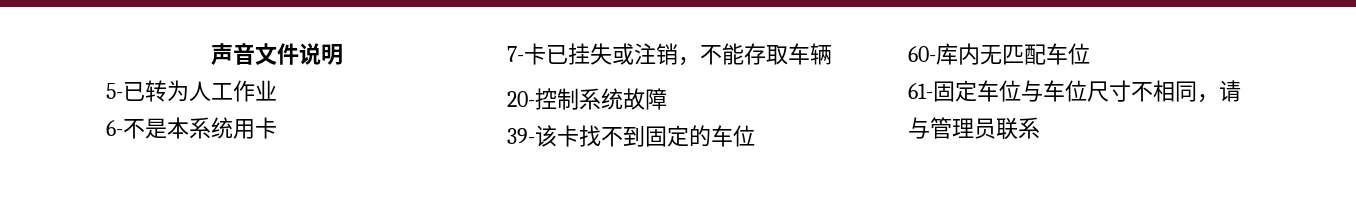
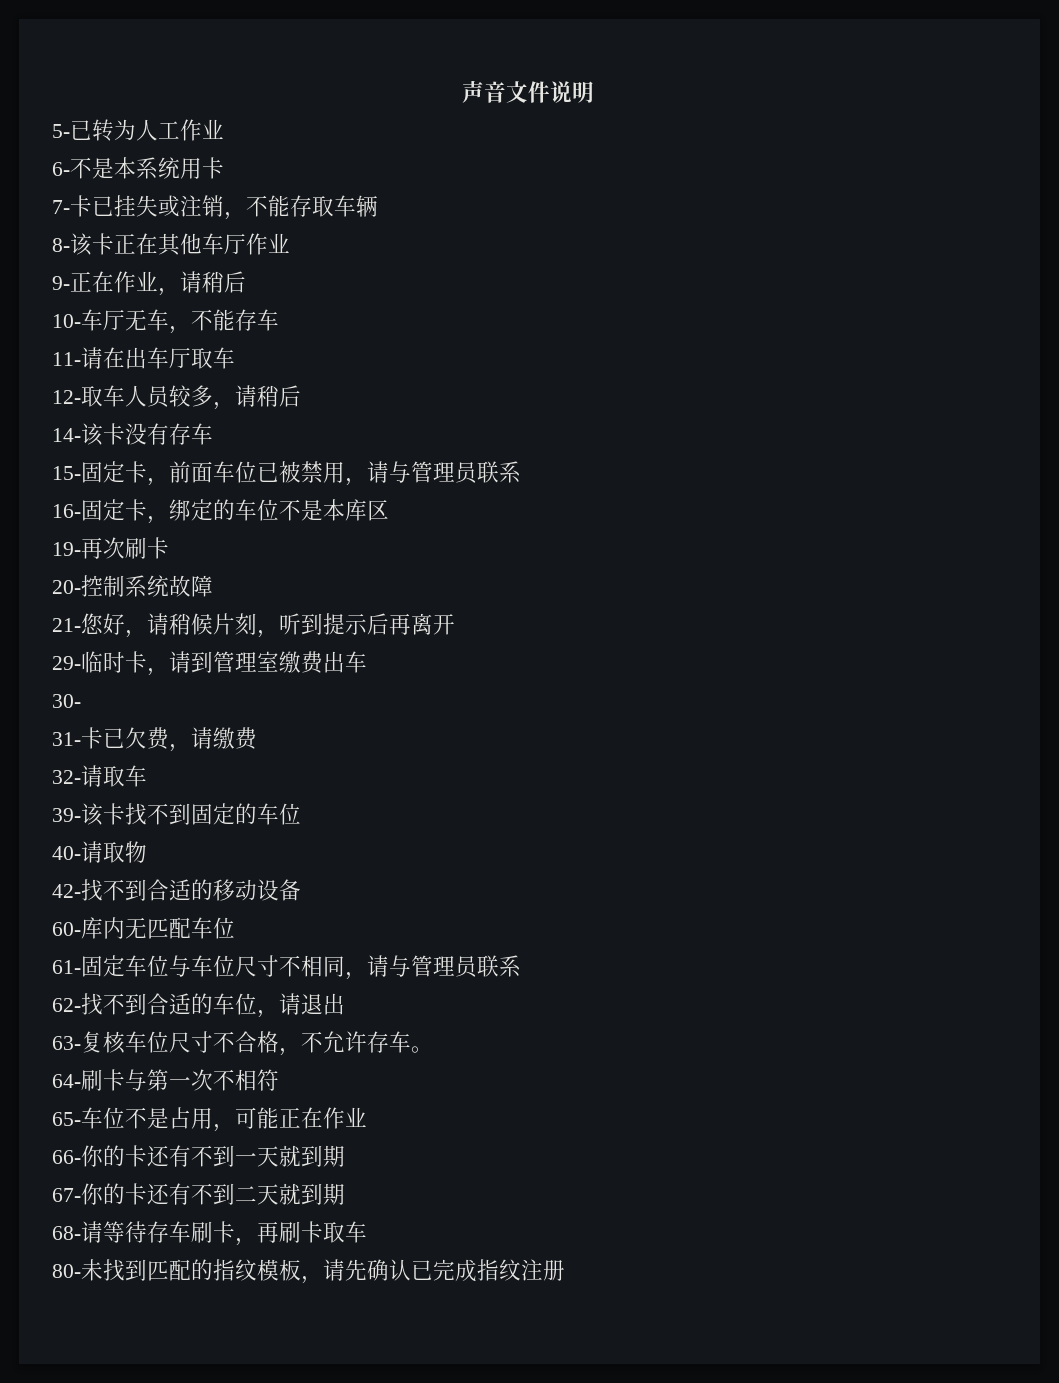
+ 8-该卡正在其他车厅作业
+ 9-正在作业，请稍后
+ 10-车厅无车，不能存车
+ 11-请在出车厅取车
+ 12-取车人员较多，请稍后
+ 14-该卡没有存车
+ 15-固定卡，前面车位已被禁用，请与管理员联系
+ 16-固定卡，绑定的车位不是本库区
+ 19-再次刷卡
  20-控制系统故障
+ 21-您好，请稍候片刻，听到提示后再离开
+ 29-临时卡，请到管理室缴费出车
+ 30-
+ 31-卡已欠费，请缴费
+ 32-请取车
+ 40-请取物
+ 42-找不到合适的移动设备
+ 62-找不到合适的车位，请退出
+ 63-复核车位尺寸不合格，不允许存车。
+ 64-刷卡与第一次不相符
+ 65-车位不是占用，可能正在作业
+ 66-你的卡还有不到一天就到期
+ 67-你的卡还有不到二天就到期
+ 68-请等待存车刷卡，再刷卡取车
+ 80-未找到匹配的指纹模板，请先确认已完成指纹注册

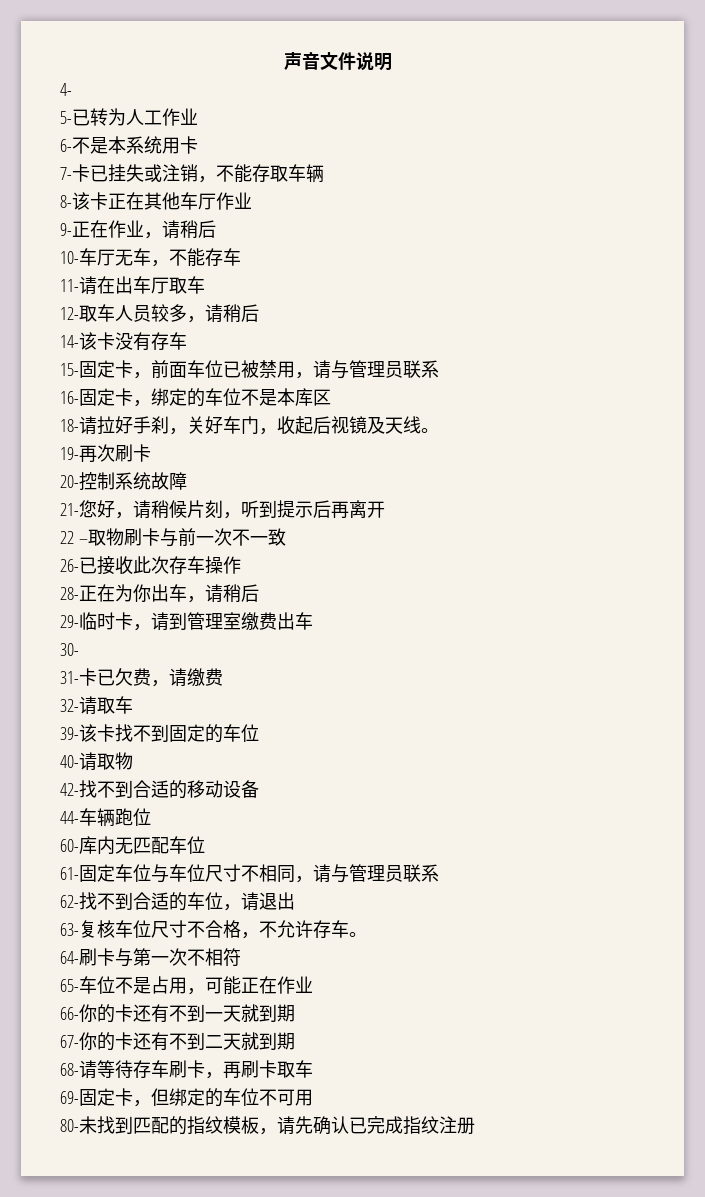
+ 4-
+ 18-请拉好手刹，关好车门，收起后视镜及天线。
+ 22 –取物刷卡与前一次不一致
+ 26-已接收此次存车操作
+ 28-正在为你出车，请稍后
+ 44-车辆跑位
+ 69-固定卡，但绑定的车位不可用

